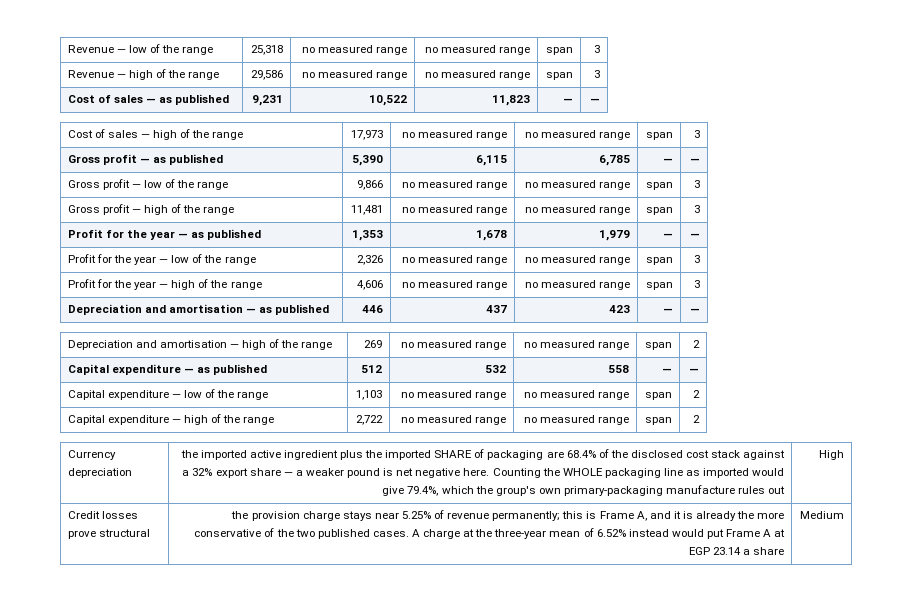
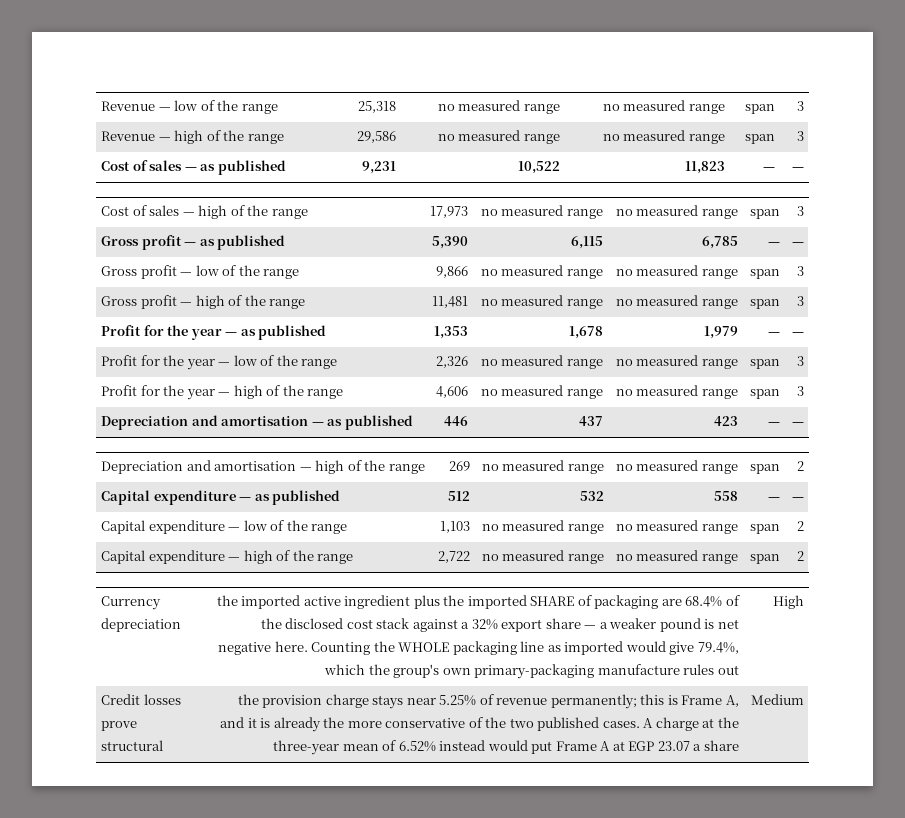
- A charge at the three-year mean of 6.52% instead would put Frame A at EGP 23.14 a share
+ A charge at the three-year mean of 6.52% instead would put Frame A at EGP 23.07 a share

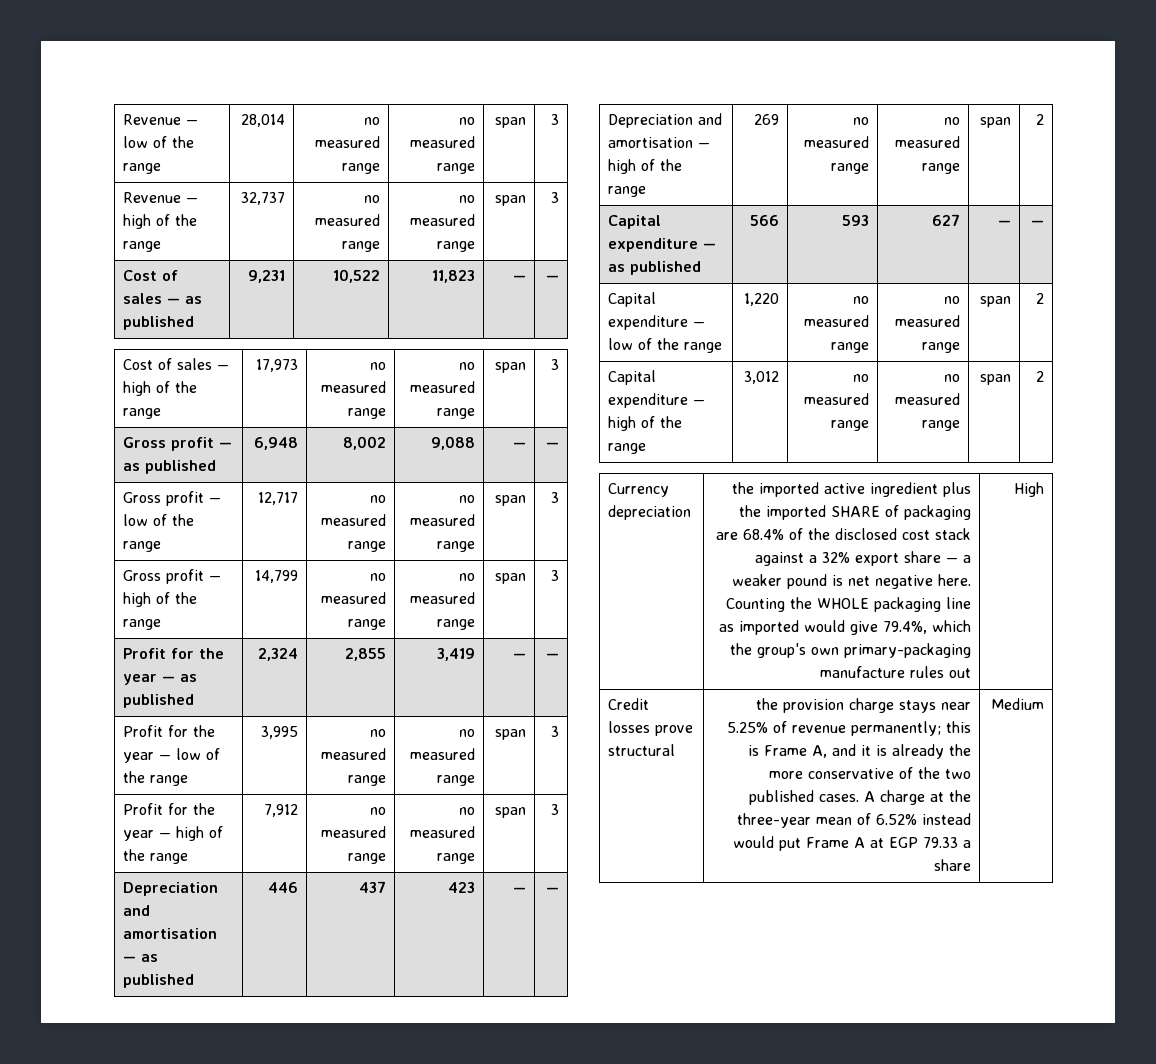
- Revenue — low of the range | 25,318 | no measured range | no measured range | span | 3
+ Revenue — low of the range | 28,014 | no measured range | no measured range | span | 3
- Revenue — high of the range | 29,586 | no measured range | no measured range | span | 3
+ Revenue — high of the range | 32,737 | no measured range | no measured range | span | 3
- Gross profit — as published | 5,390 | 6,115 | 6,785 | — | —
+ Gross profit — as published | 6,948 | 8,002 | 9,088 | — | —
- Gross profit — low of the range | 9,866 | no measured range | no measured range | span | 3
+ Gross profit — low of the range | 12,717 | no measured range | no measured range | span | 3
- Gross profit — high of the range | 11,481 | no measured range | no measured range | span | 3
+ Gross profit — high of the range | 14,799 | no measured range | no measured range | span | 3
- Profit for the year — as published | 1,353 | 1,678 | 1,979 | — | —
+ Profit for the year — as published | 2,324 | 2,855 | 3,419 | — | —
- Profit for the year — low of the range | 2,326 | no measured range | no measured range | span | 3
+ Profit for the year — low of the range | 3,995 | no measured range | no measured range | span | 3
- Profit for the year — high of the range | 4,606 | no measured range | no measured range | span | 3
+ Profit for the year — high of the range | 7,912 | no measured range | no measured range | span | 3
- Capital expenditure — as published | 512 | 532 | 558 | — | —
+ Capital expenditure — as published | 566 | 593 | 627 | — | —
- Capital expenditure — low of the range | 1,103 | no measured range | no measured range | span | 2
+ Capital expenditure — low of the range | 1,220 | no measured range | no measured range | span | 2
- Capital expenditure — high of the range | 2,722 | no measured range | no measured range | span | 2
+ Capital expenditure — high of the range | 3,012 | no measured range | no measured range | span | 2
- A charge at the three-year mean of 6.52% instead would put Frame A at EGP 23.07 a share
+ A charge at the three-year mean of 6.52% instead would put Frame A at EGP 79.33 a share

